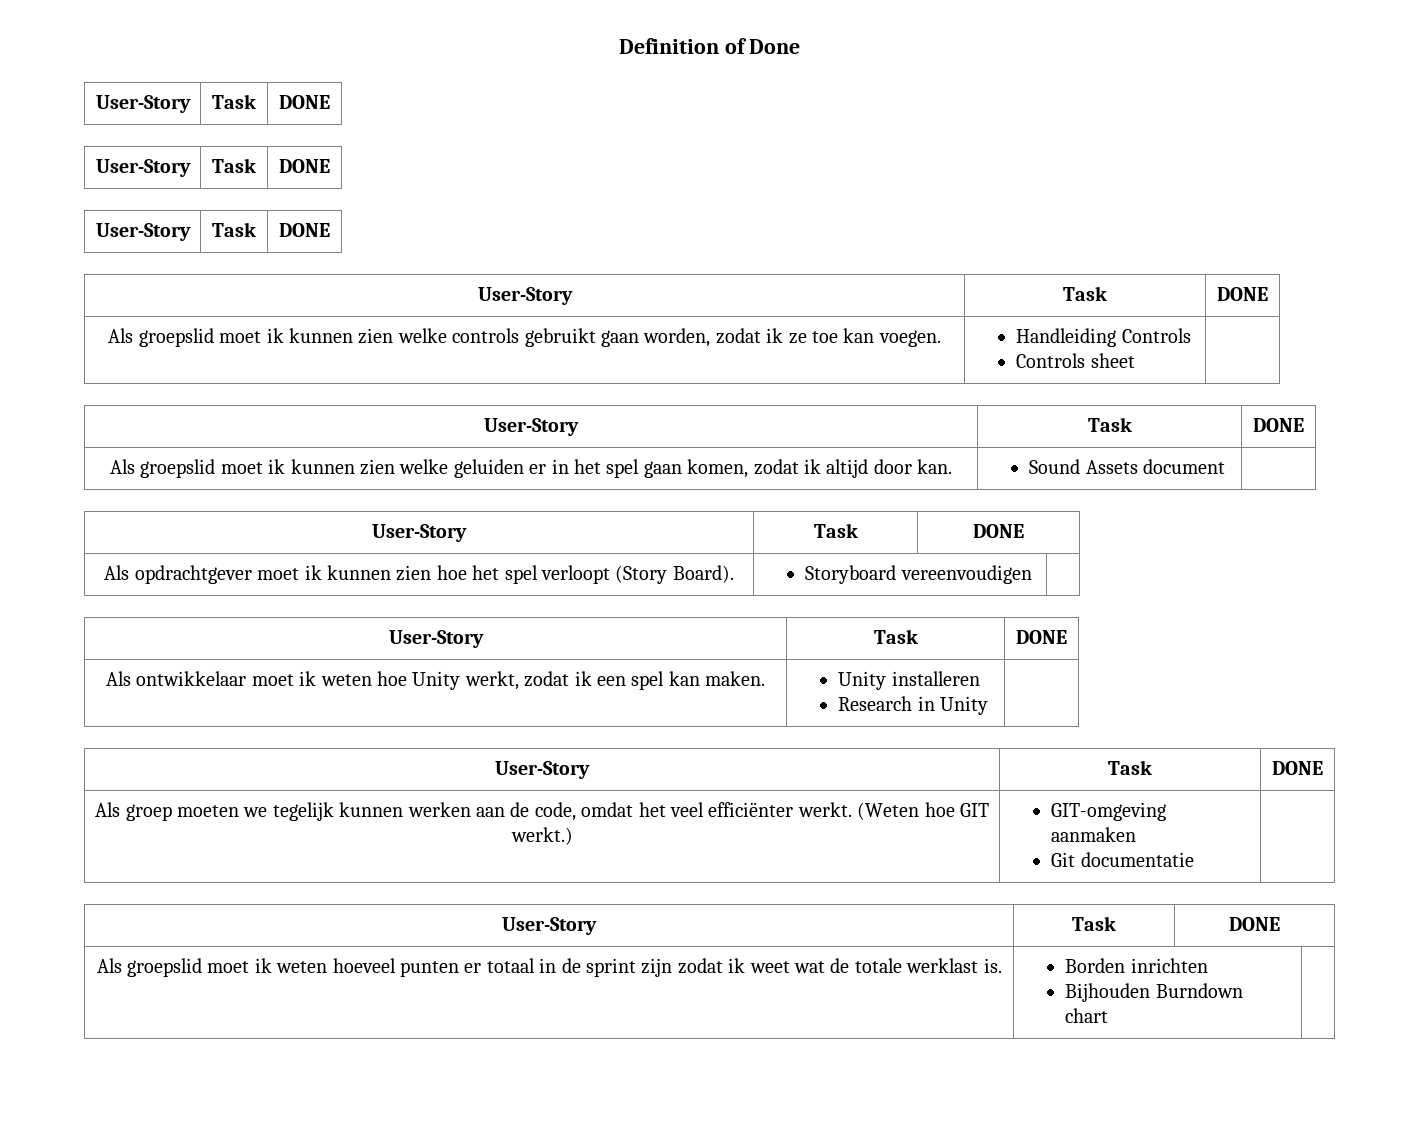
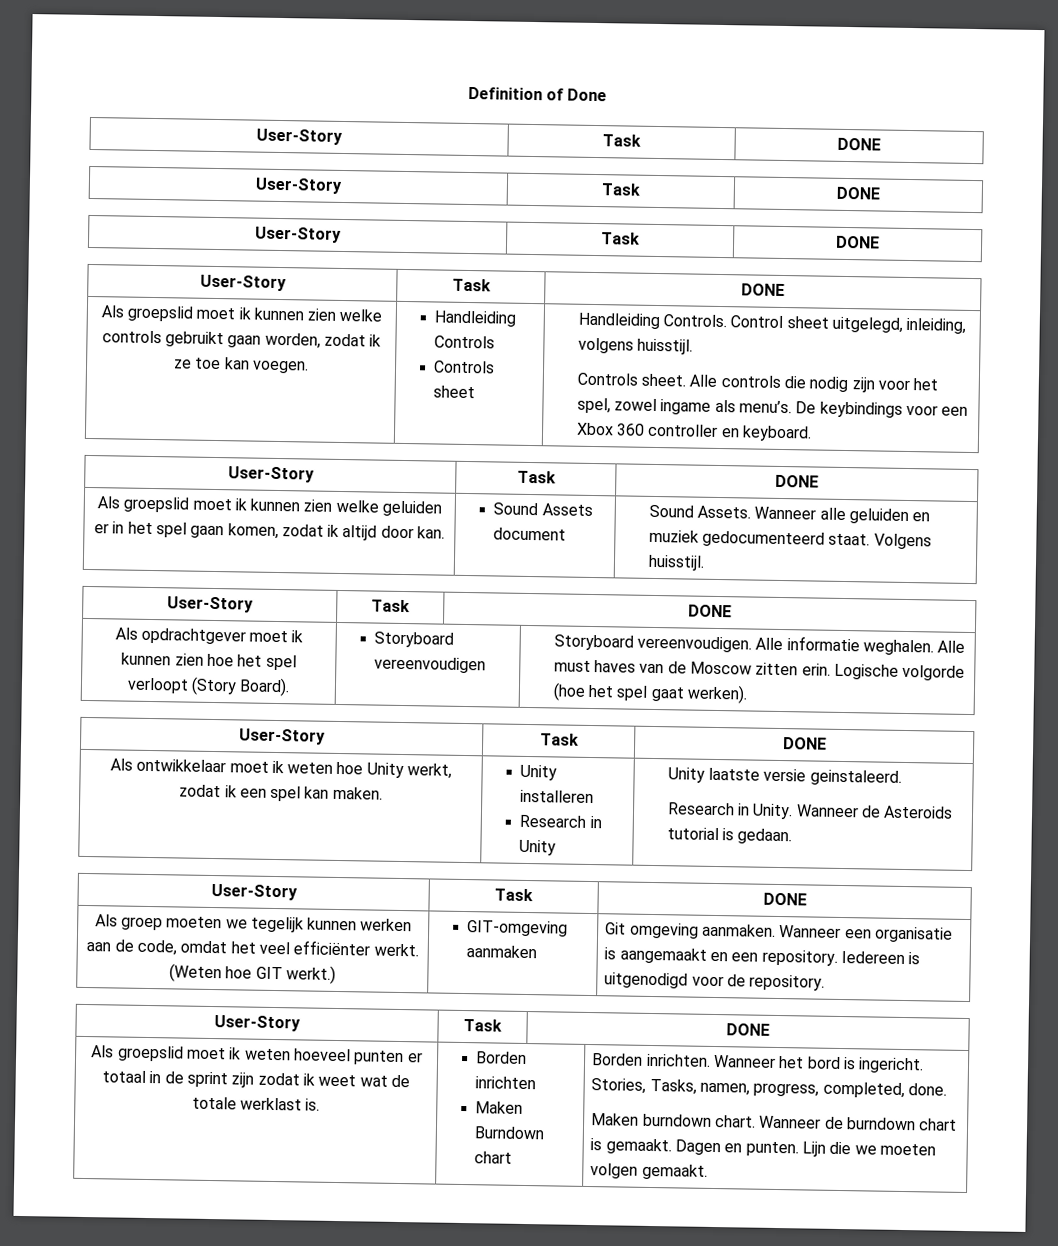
+ Handleiding Controls. Control sheet uitgelegd, inleiding, volgens huisstijl.
+ Controls sheet. Alle controls die nodig zijn voor het spel, zowel ingame als menu’s. De keybindings voor een Xbox 360 controller en keyboard.
- Als groepslid moet ik kunnen zien welke geluiden er in het spel gaan komen, zodat ik altijd door kan. | Sound Assets document |
+ Als groepslid moet ik kunnen zien welke geluiden er in het spel gaan komen, zodat ik altijd door kan. | Sound Assets document | Sound Assets. Wanneer alle geluiden en muziek gedocumenteerd staat. Volgens huisstijl.
- Als opdrachtgever moet ik kunnen zien hoe het spel verloopt (Story Board). | Storyboard vereenvoudigen |
+ Als opdrachtgever moet ik kunnen zien hoe het spel verloopt (Story Board). | Storyboard vereenvoudigen | Storyboard vereenvoudigen. Alle informatie weghalen. Alle must haves van de Moscow zitten erin. Logische volgorde (hoe het spel gaat werken).
  Als ontwikkelaar moet ik weten hoe Unity werkt, zodat ik een spel kan maken. | Unity installeren
- Research in Unity |
+ Research in Unity | Unity laatste versie geinstaleerd.
+ Research in Unity. Wanneer de Asteroids tutorial is gedaan.
- Als groep moeten we tegelijk kunnen werken aan de code, omdat het veel efficiënter werkt. (Weten hoe GIT werkt.) | GIT-omgeving aanmaken
- Git documentatie |
+ Als groep moeten we tegelijk kunnen werken aan de code, omdat het veel efficiënter werkt. (Weten hoe GIT werkt.) | GIT-omgeving aanmaken | Git omgeving aanmaken. Wanneer een organisatie is aangemaakt en een repository. Iedereen is uitgenodigd voor de repository.
- Bijhouden Burndown chart
+ Maken Burndown chart
+ Borden inrichten. Wanneer het bord is ingericht. Stories, Tasks, namen, progress, completed, done.
+ Maken burndown chart. Wanneer de burndown chart is gemaakt. Dagen en punten. Lijn die we moeten volgen gemaakt.

